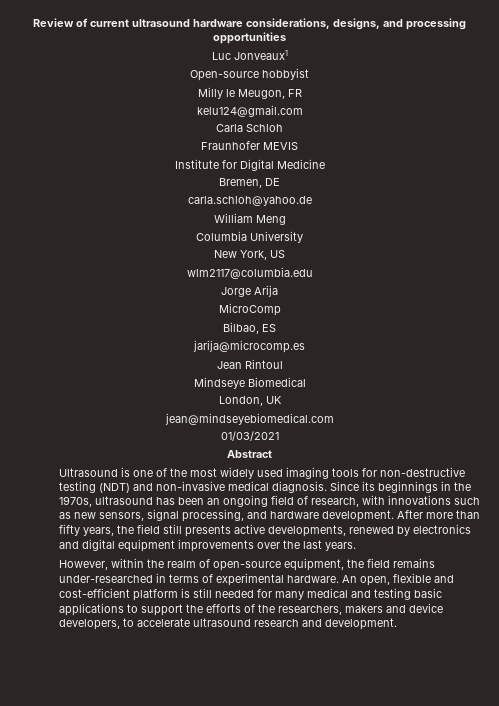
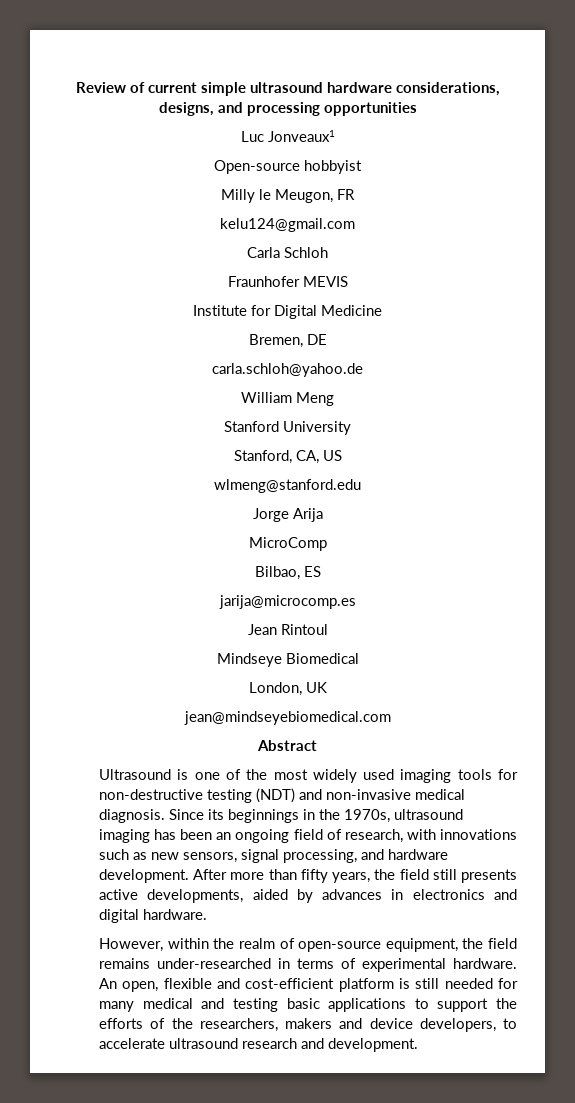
- Review of current ultrasound hardware considerations, designs, and processing opportunities
+ Review of current simple ultrasound hardware considerations, designs, and processing opportunities
- Columbia University
+ Stanford University
- New York, US
+ Stanford, CA, US
- wlm2117@columbia.edu
+ wlmeng@stanford.edu
- 01/03/2021
- Since its beginnings in the 1970s, ultrasound has been an ongoing field of research, with innovations such as new sensors, signal processing, and hardware development.
+ Since its beginnings in the 1970s, ultrasound imaging has been an ongoing field of research, with innovations such as new sensors, signal processing, and hardware development.
- After more than fifty years, the field still presents active developments, renewed by electronics and digital equipment improvements over the last years.
+ After more than fifty years, the field still presents active developments, aided by advances in electronics and digital hardware.

